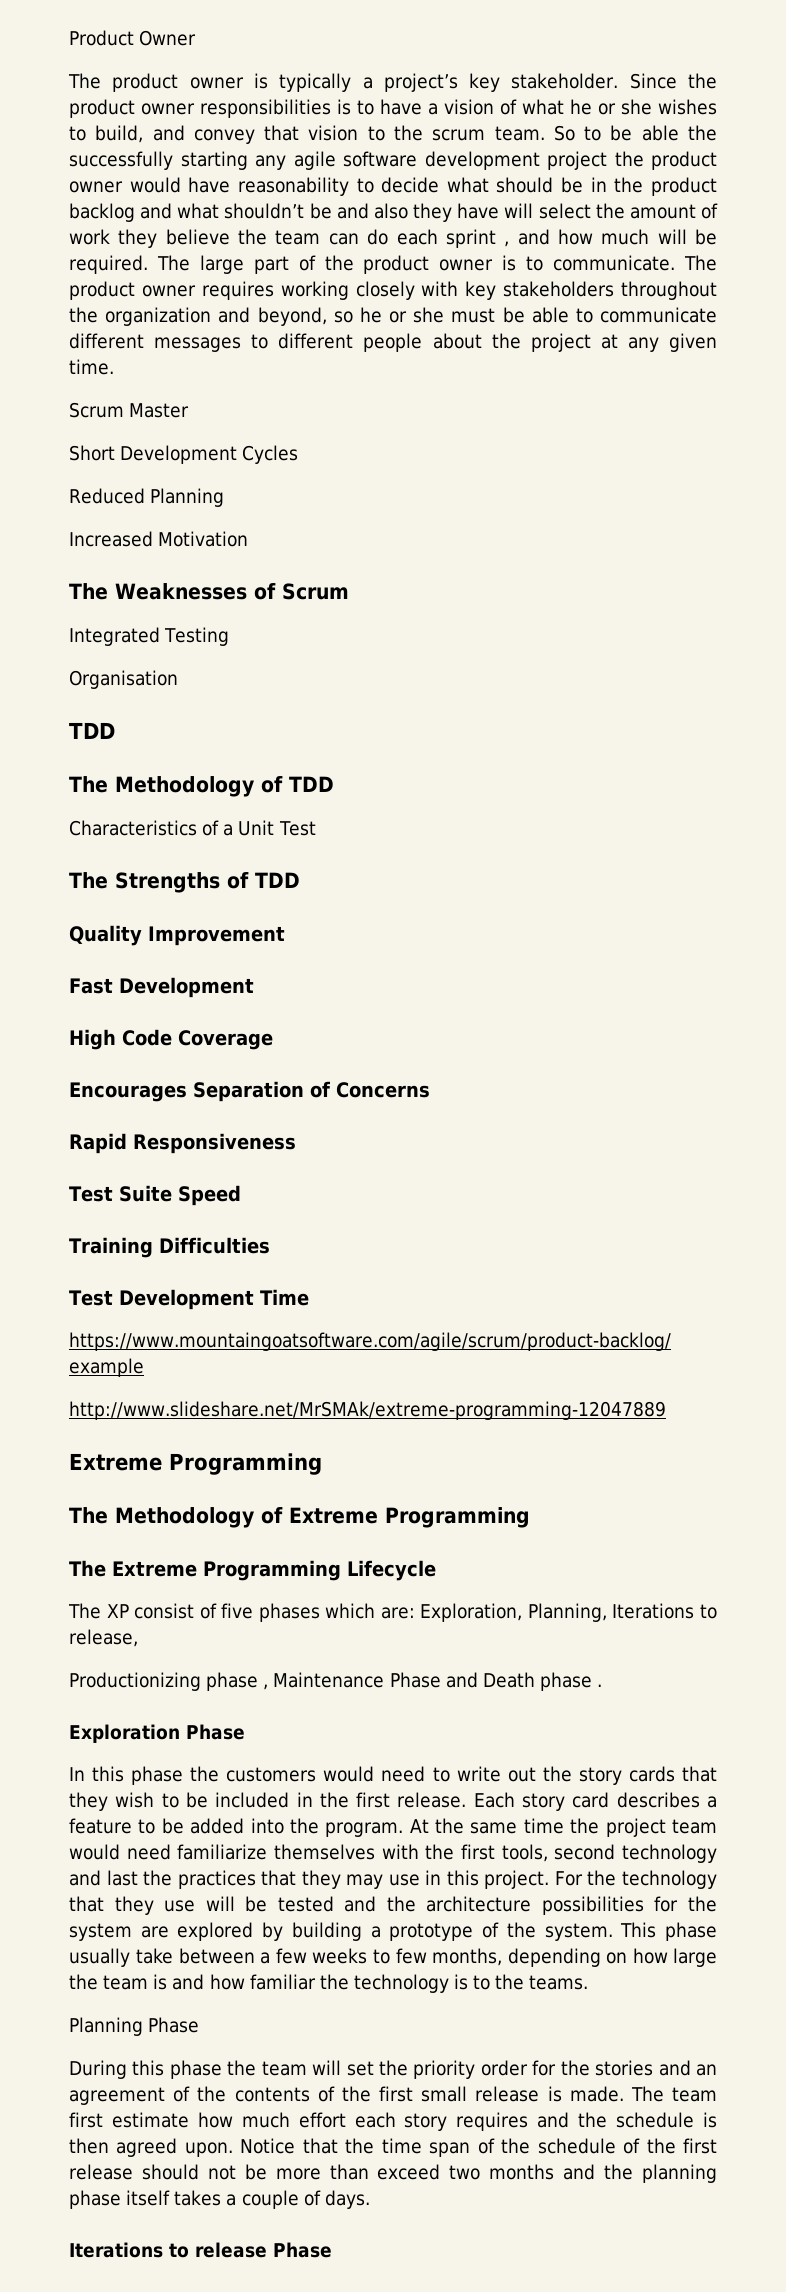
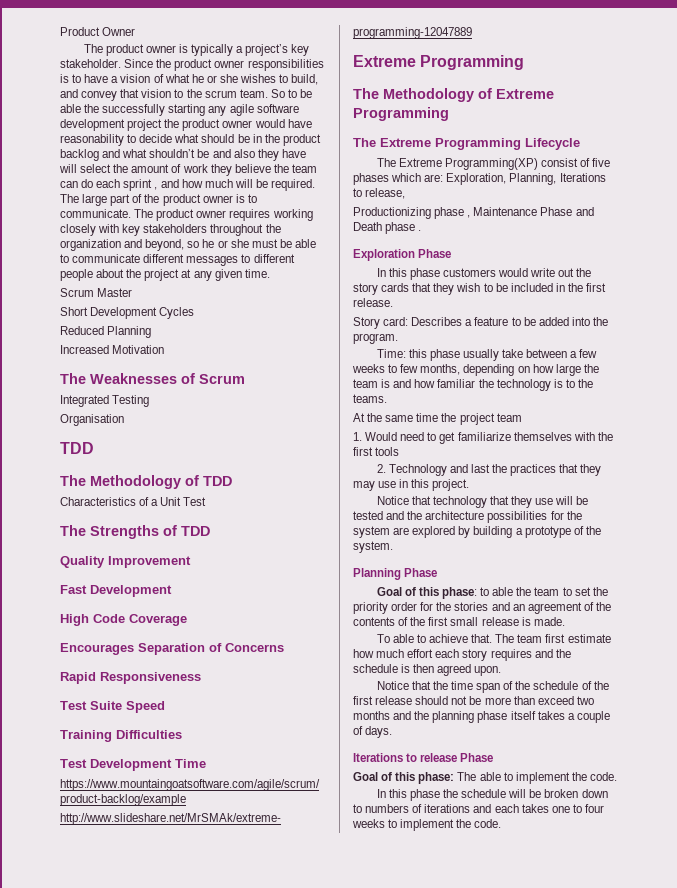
- The XP consist of five phases which are: Exploration, Planning, Iterations to release,
+ The Extreme Programming(XP) consist of five phases which are: Exploration, Planning, Iterations to release,
- In this phase the customers would need to write out the story cards that they wish to be included in the first release. Each story card describes a feature to be added into the program. At the same time the project team would need familiarize themselves with the first tools, second technology and last the practices that they may use in this project. For the technology that they use will be tested and the architecture possibilities for the system are explored by building a prototype of the system. This phase usually take between a few weeks to few months, depending on how large the team is and how familiar the technology is to the teams.
+ In this phase customers would write out the story cards that they wish to be included in the first release.
+ Story card: Describes a feature to be added into the program.
+ Time: this phase usually take between a few weeks to few months, depending on how large the team is and how familiar the technology is to the teams.
+ At the same time the project team
+ 1. Would need to get familiarize themselves with the first tools
+ 2. Technology and last the practices that they may use in this project.
+ Notice that technology that they use will be tested and the architecture possibilities for the system are explored by building a prototype of the system.
  Planning Phase
- During this phase the team will set the priority order for the stories and an agreement of the contents of the first small release is made.
+ Goal of this phase: to able the team to set the priority order for the stories and an agreement of the contents of the first small release is made.
+ To able to achieve that.
- The team first estimate how much effort each story requires and the schedule is then agreed upon. Notice that the time span of the schedule of the first release should not be more than exceed two months and the planning phase itself takes a couple of days.
+ The team first estimate how much effort each story requires and the schedule is then agreed upon.
+ Notice that the time span of the schedule of the first release should not be more than exceed two months and the planning phase itself takes a couple of days.
+ Goal of this phase: The able to implement the code.
+ In this phase the schedule will be broken down to numbers of iterations and each takes one to four weeks to implement the code.

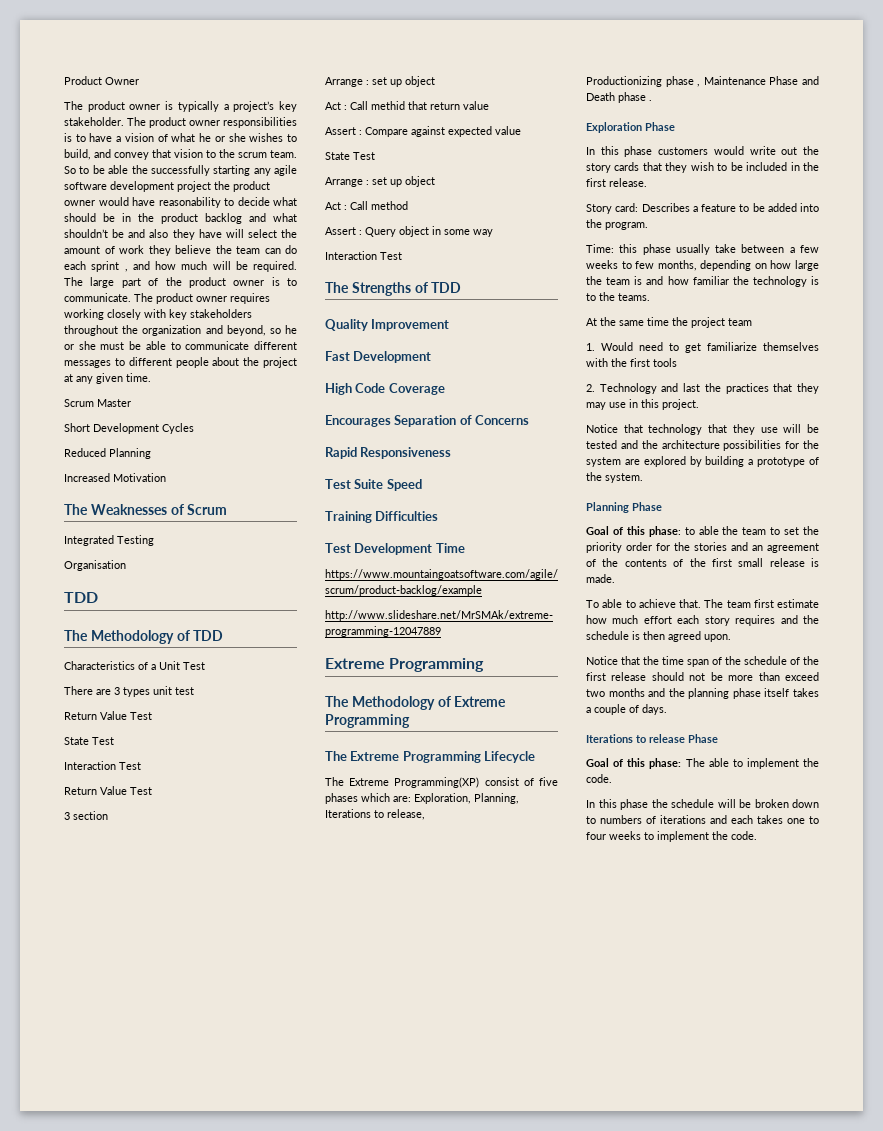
- Since the product owner responsibilities is to have a vision of what he or she wishes to build, and convey that vision to the scrum team.
+ The product owner responsibilities is to have a vision of what he or she wishes to build, and convey that vision to the scrum team.
+ There are 3 types unit test
+ Return Value Test
+ State Test
+ Interaction Test
+ Return Value Test
+ 3 section
+ Arrange : set up object
+ Act : Call methid that return value
+ Assert : Compare against expected value
+ State Test
+ Arrange : set up object
+ Act : Call method
+ Assert : Query object in some way
+ Interaction Test

